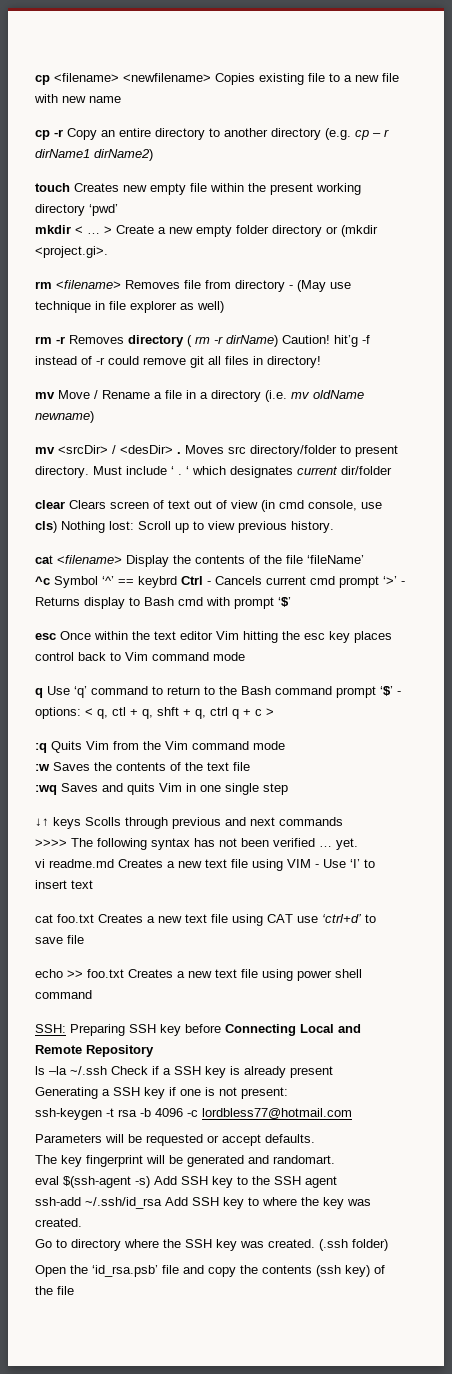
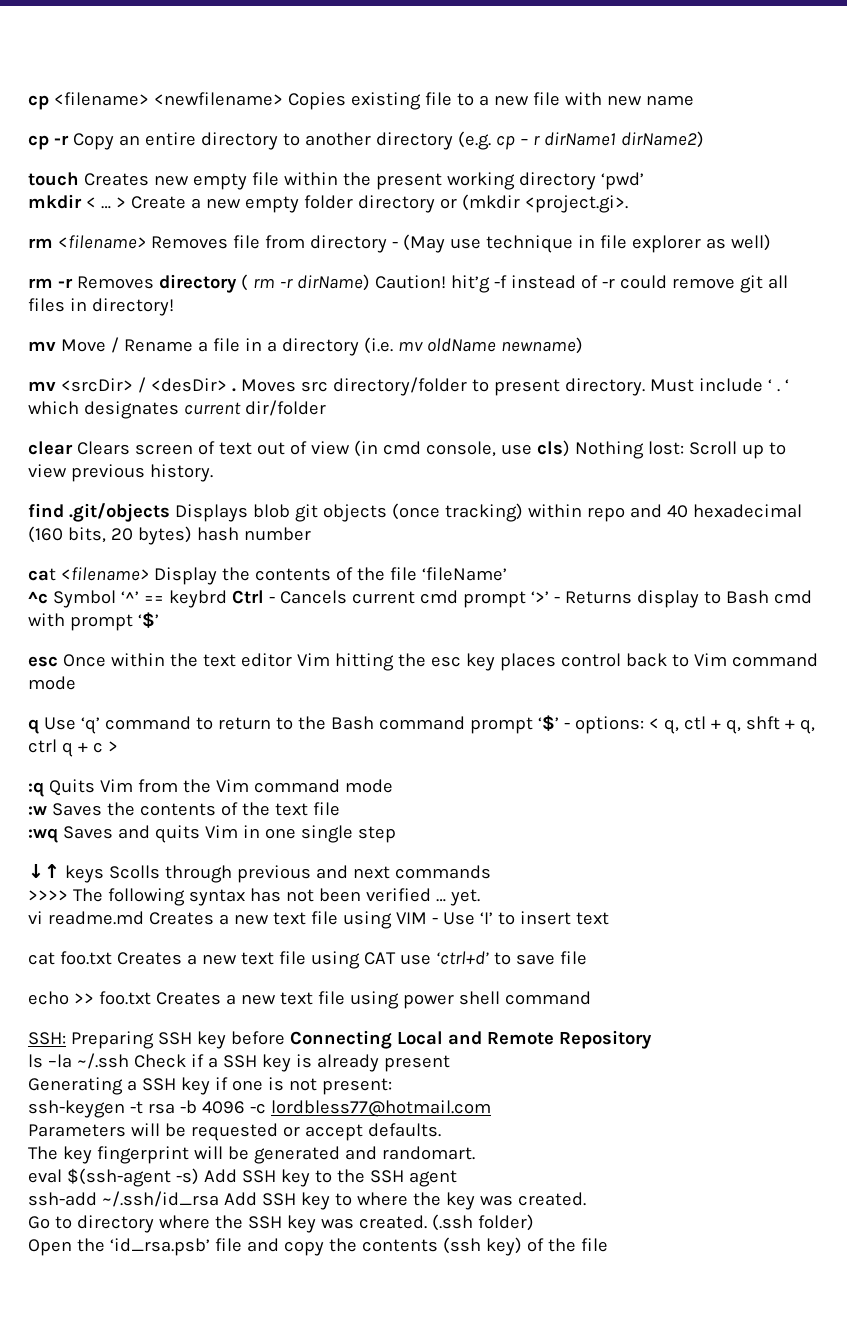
+ find .git/objects Displays blob git objects (once tracking) within repo and 40 hexadecimal (160 bits, 20 bytes) hash number

